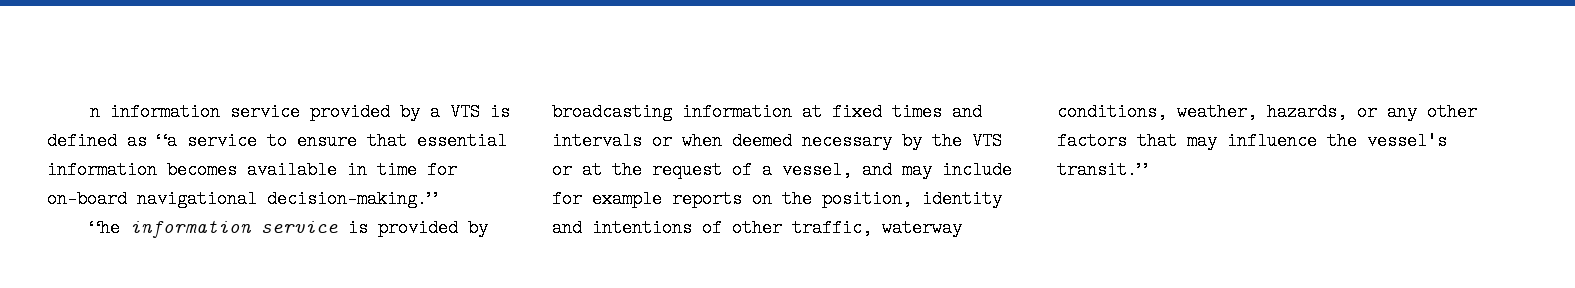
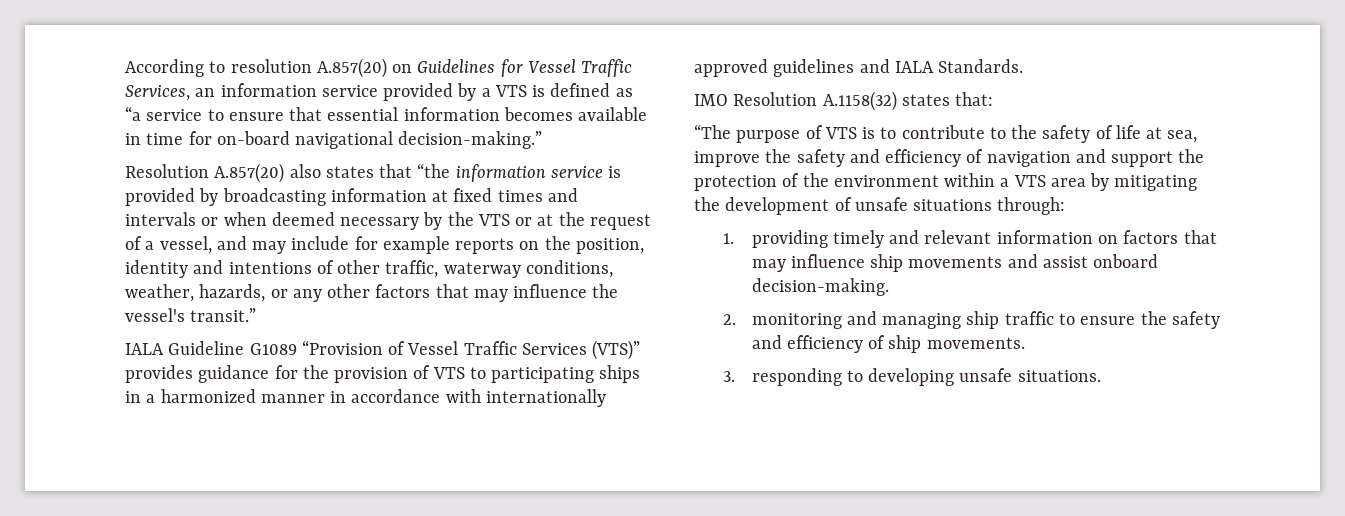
- n information service provided by a VTS is defined as “a service to ensure that essential information becomes available in time for on-board navigational decision-making.”
+ According to resolution A.857(20) on Guidelines for Vessel Traffic Services, an information service provided by a VTS is defined as “a service to ensure that essential information becomes available in time for on-board navigational decision-making.”
- “he information service is provided by broadcasting information at fixed times and intervals or when deemed necessary by the VTS or at the request of a vessel, and may include for example reports on the position, identity and intentions of other traffic, waterway conditions, weather, hazards, or any other factors that may influence the vessel's transit.”
+ Resolution A.857(20) also states that “the information service is provided by broadcasting information at fixed times and intervals or when deemed necessary by the VTS or at the request of a vessel, and may include for example reports on the position, identity and intentions of other traffic, waterway conditions, weather, hazards, or any other factors that may influence the vessel's transit.”
+ IALA Guideline G1089 “Provision of Vessel Traffic Services (VTS)” provides guidance for the provision of VTS to participating ships in a harmonized manner in accordance with internationally approved guidelines and IALA Standards.
+ IMO Resolution A.1158(32) states that:
+ “The purpose of VTS is to contribute to the safety of life at sea, improve the safety and efficiency of navigation and support the protection of the environment within a VTS area by mitigating the development of unsafe situations through:
+ 1. providing timely and relevant information on factors that may influence ship movements and assist onboard decision-making.
+ 2. monitoring and managing ship traffic to ensure the safety and efficiency of ship movements.
+ 3. responding to developing unsafe situations.

